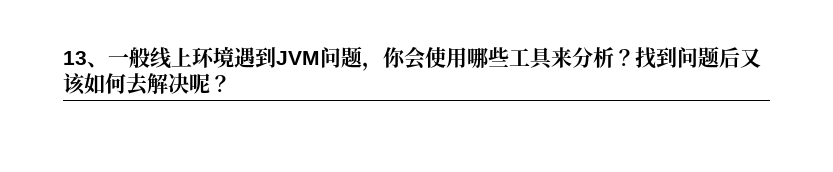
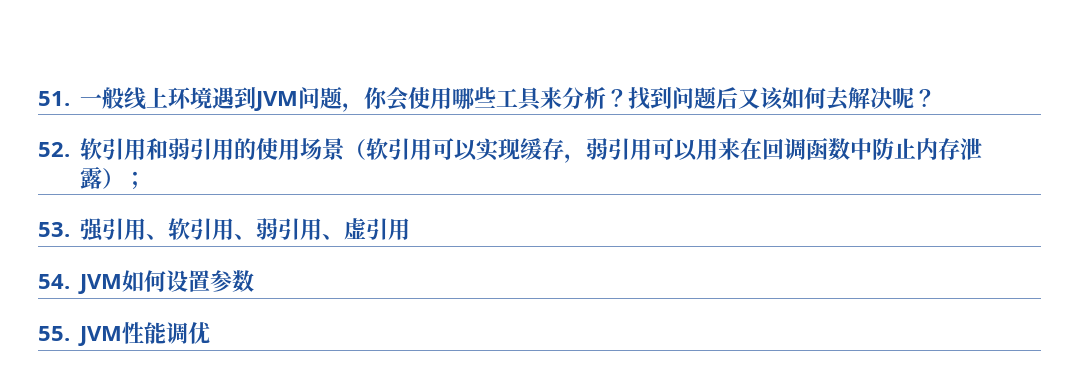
- 13、一般线上环境遇到JVM问题，你会使用哪些工具来分析？
+ 51.一般线上环境遇到JVM问题，你会使用哪些工具来分析？
+ 52.软引用和弱引用的使用场景（软引用可以实现缓存，弱引用可以用来在回调函数中防止内存泄露）；
+ 53.强引用、软引用、弱引用、虚引用
+ 54. JVM如何设置参数
+ 55. JVM性能调优

